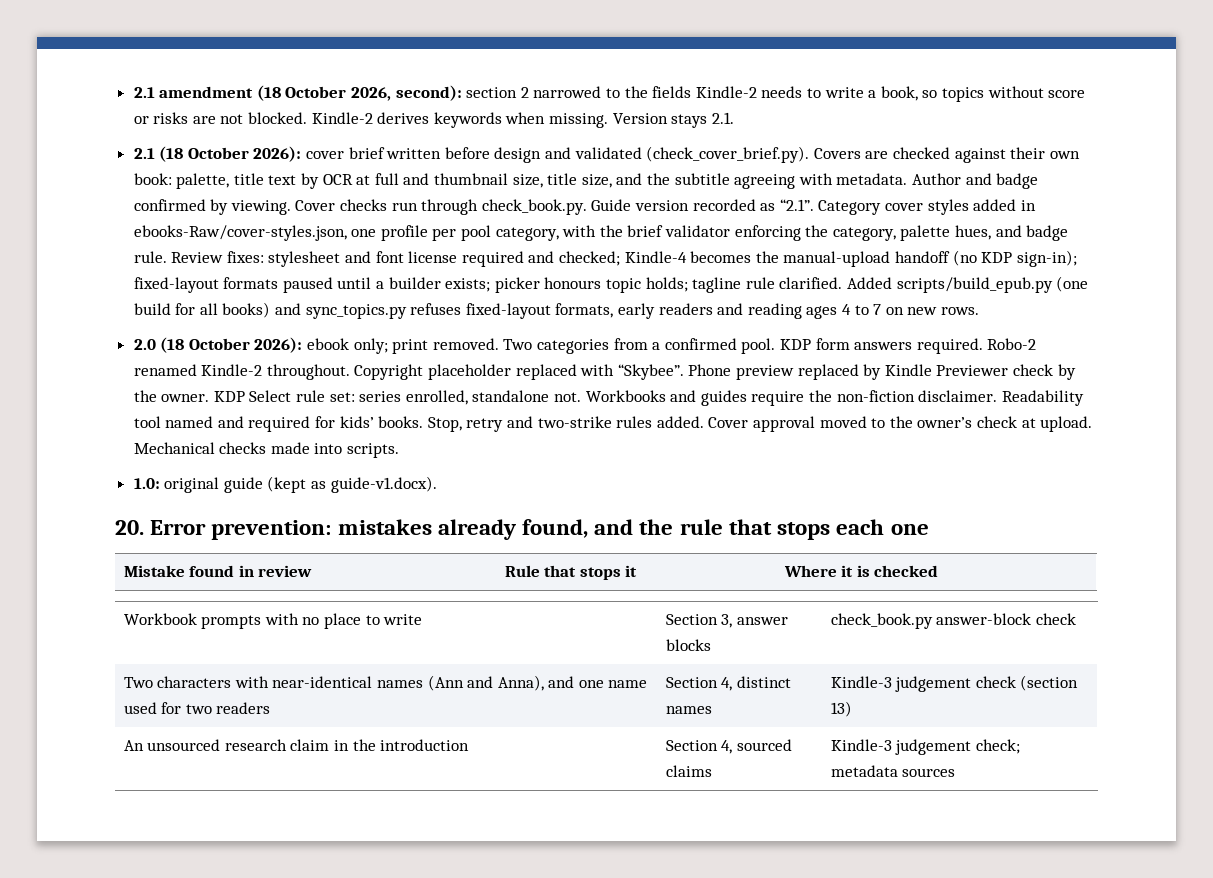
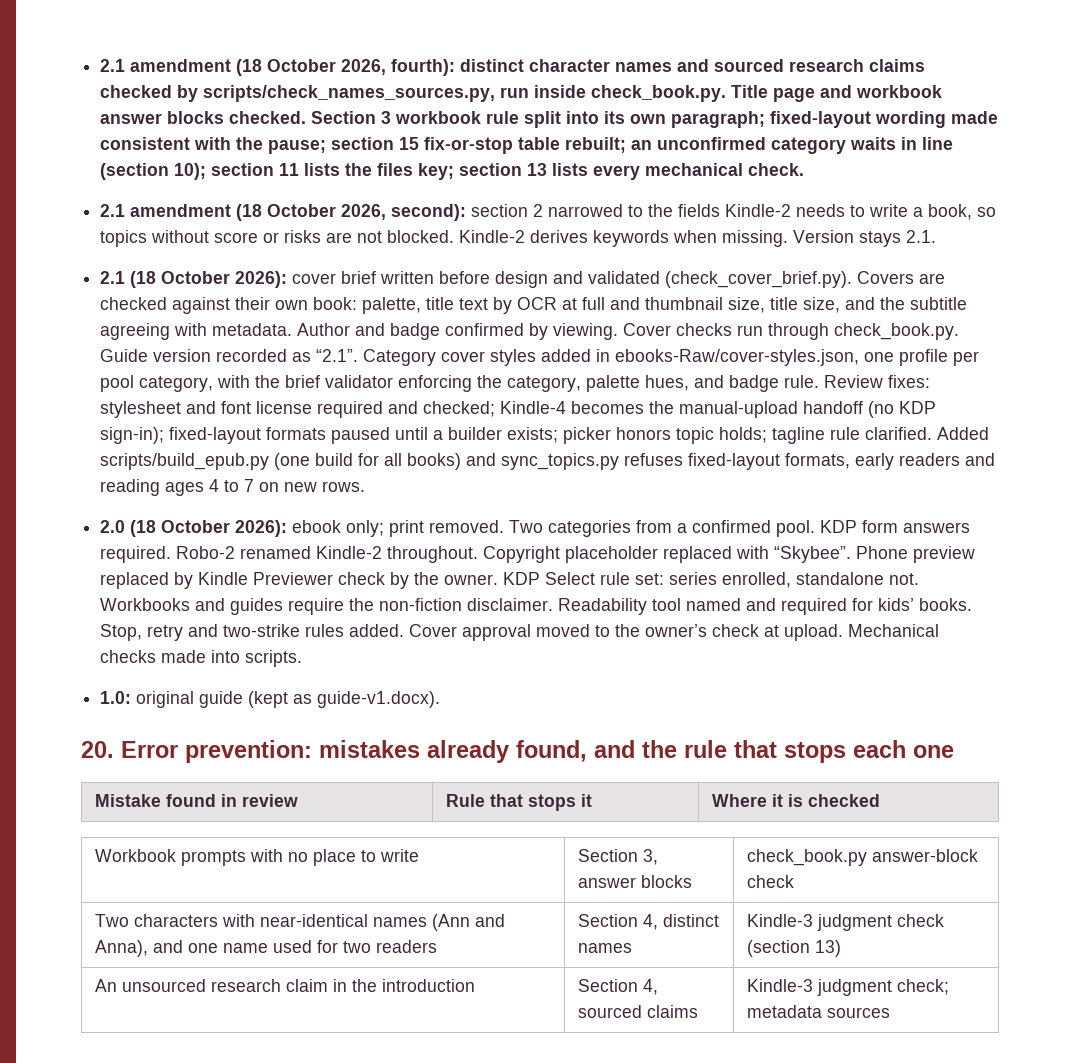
+ 2.1 amendment (18 October 2026, fourth): distinct character names and sourced research claims checked by scripts/check_names_sources.py, run inside check_book.py. Title page and workbook answer blocks checked. Section 3 workbook rule split into its own paragraph; fixed-layout wording made consistent with the pause; section 15 fix-or-stop table rebuilt; an unconfirmed category waits in line (section 10); section 11 lists the files key; section 13 lists every mechanical check.
- Review fixes: stylesheet and font license required and checked; Kindle-4 becomes the manual-upload handoff (no KDP sign-in); fixed-layout formats paused until a builder exists; picker honours topic holds; tagline rule clarified.
+ Review fixes: stylesheet and font license required and checked; Kindle-4 becomes the manual-upload handoff (no KDP sign-in); fixed-layout formats paused until a builder exists; picker honors topic holds; tagline rule clarified.
- Two characters with near-identical names (Ann and Anna), and one name used for two readers | Section 4, distinct names | Kindle-3 judgement check (section 13)
+ Two characters with near-identical names (Ann and Anna), and one name used for two readers | Section 4, distinct names | Kindle-3 judgment check (section 13)
- An unsourced research claim in the introduction | Section 4, sourced claims | Kindle-3 judgement check; metadata sources
+ An unsourced research claim in the introduction | Section 4, sourced claims | Kindle-3 judgment check; metadata sources

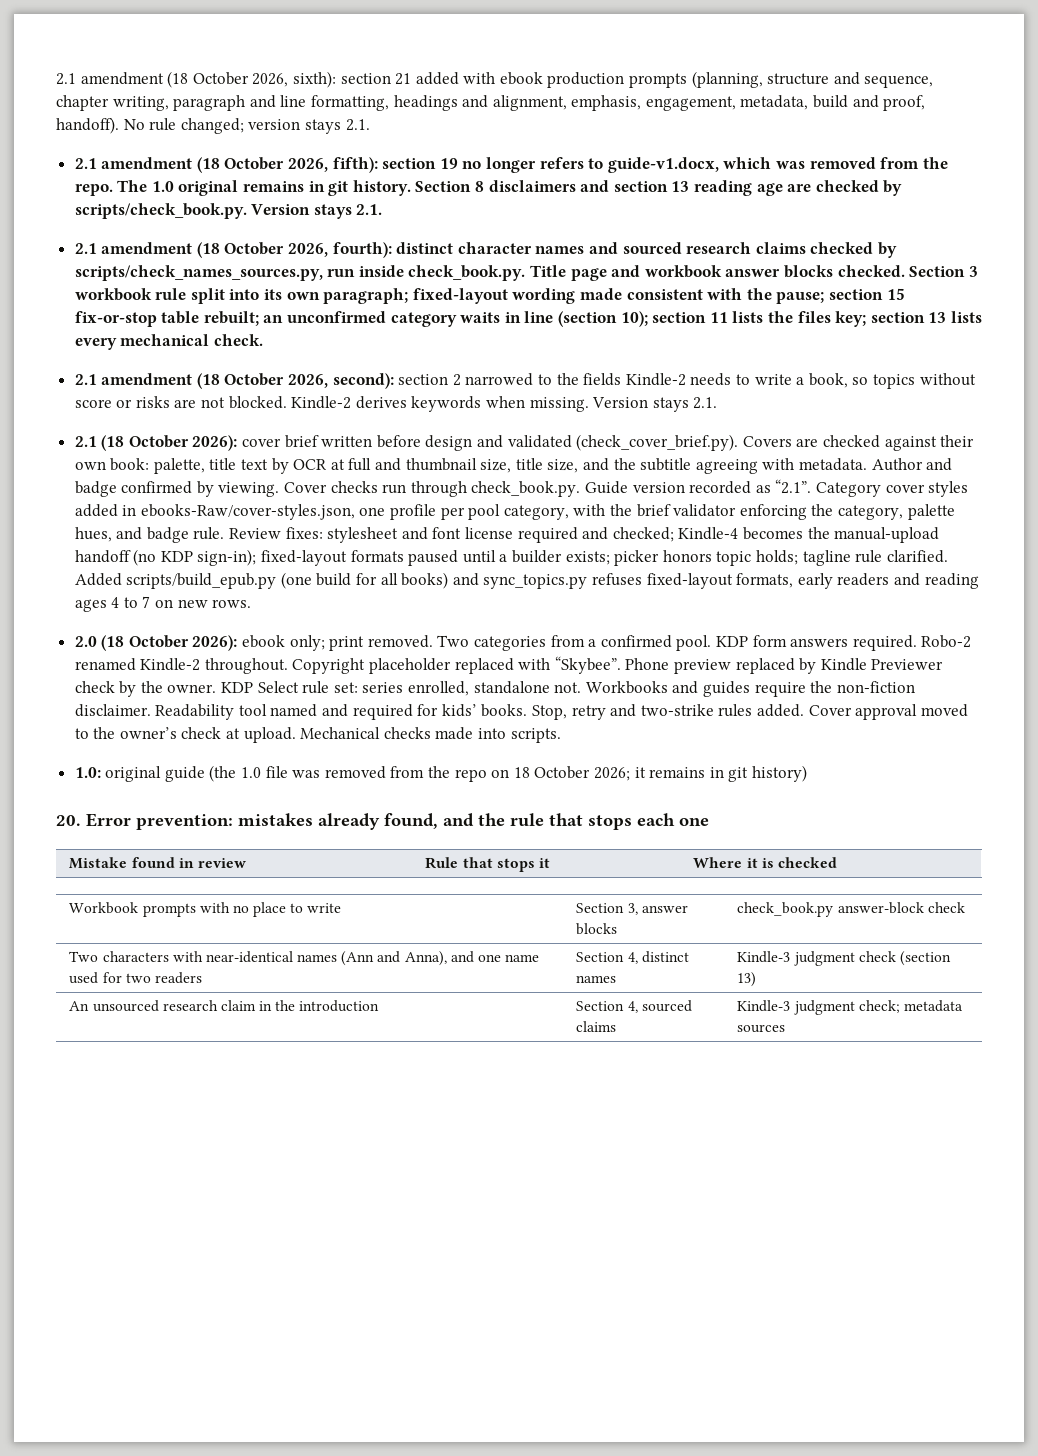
+ 2.1 amendment (18 October 2026, sixth): section 21 added with ebook production prompts (planning, structure and sequence, chapter writing, paragraph and line formatting, headings and alignment, emphasis, engagement, metadata, build and proof, handoff). No rule changed; version stays 2.1.
+ 2.1 amendment (18 October 2026, fifth): section 19 no longer refers to guide-v1.docx, which was removed from the repo. The 1.0 original remains in git history. Section 8 disclaimers and section 13 reading age are checked by scripts/check_book.py. Version stays 2.1.
- 1.0: original guide (kept as guide-v1.docx).
+ 1.0: original guide (the 1.0 file was removed from the repo on 18 October 2026; it remains in git history)

